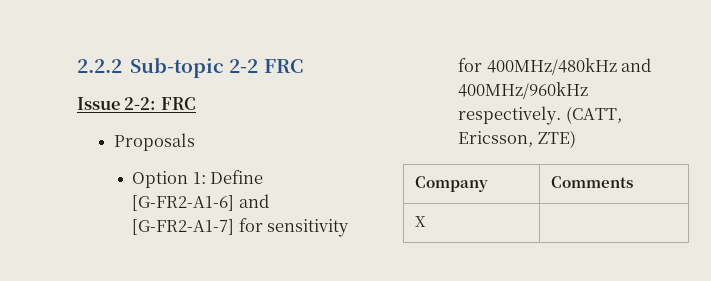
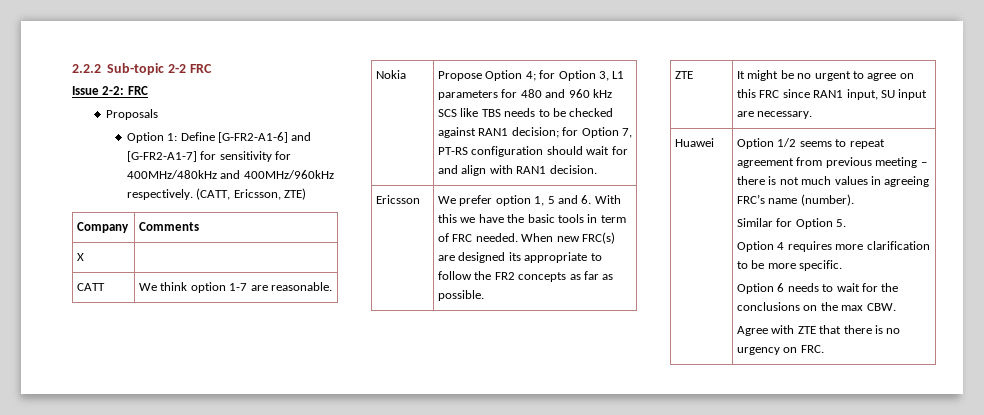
+ CATT | We think option 1-7 are reasonable.
+ Nokia | Propose Option 4; for Option 3, L1 parameters for 480 and 960 kHz SCS like TBS needs to be checked against RAN1 decision; for Option 7, PT-RS configuration should wait for and align with RAN1 decision.
+ Ericsson | We prefer option 1, 5 and 6. With this we have the basic tools in term of FRC needed. When new FRC(s) are designed its appropriate to follow the FR2 concepts as far as possible.
+ ZTE | It might be no urgent to agree on this FRC since RAN1 input, SU input are necessary.
+ Huawei | Option 1/2 seems to repeat agreement from previous meeting – there is not much values in agreeing FRC’s name (number).
+ Similar for Option 5.
+ Option 4 requires more clarification to be more specific.
+ Option 6 needs to wait for the conclusions on the max CBW.
+ Agree with ZTE that there is no urgency on FRC.

